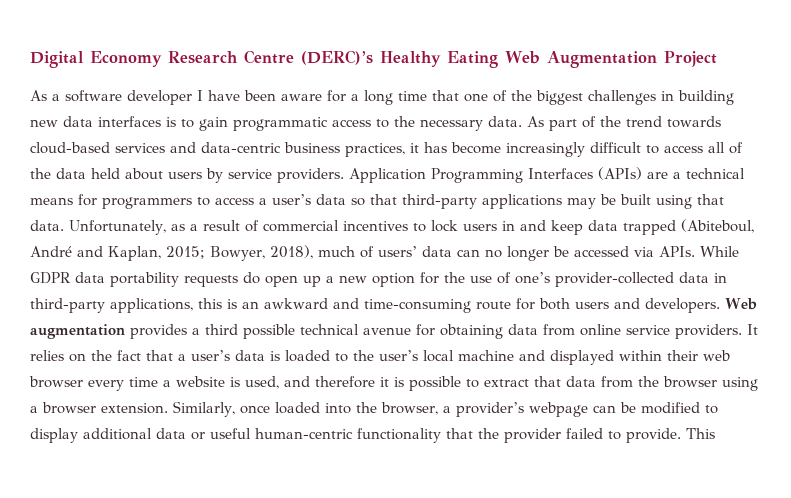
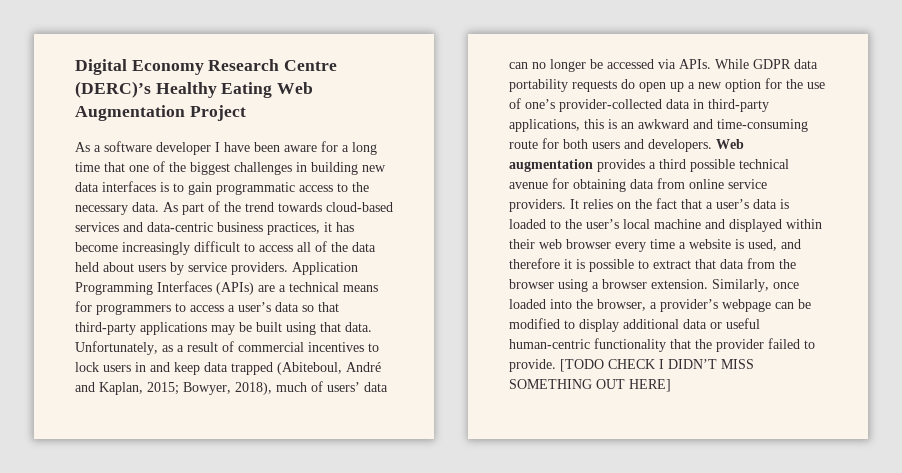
- This
+ [TODO CHECK I DIDN’T MISS SOMETHING OUT HERE]

